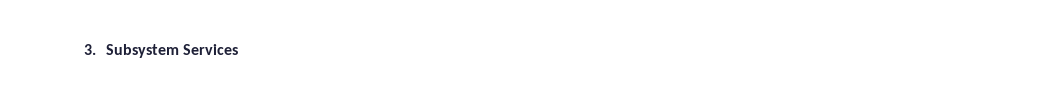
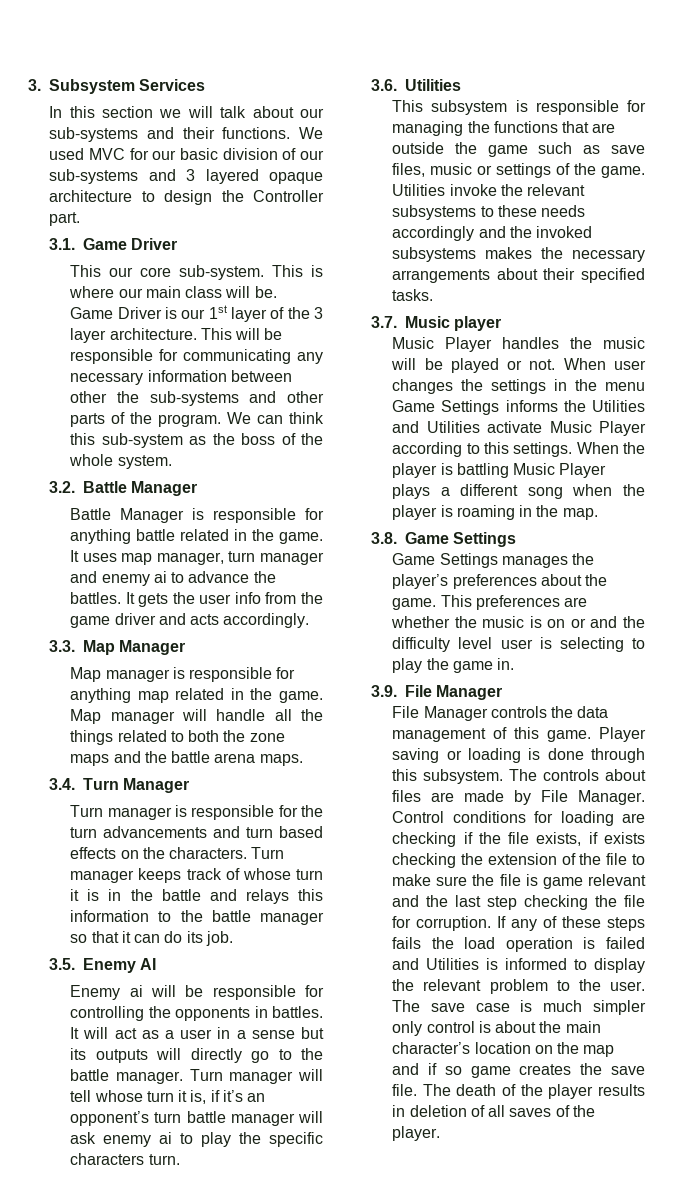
+ In this section we will talk about our sub-systems and their functions. We used MVC for our basic division of our sub-systems and 3 layered opaque architecture to design the Controller part.
+ 3.1. Game Driver
+ This our core sub-system. This is where our main class will be. Game Driver is our 1st layer of the 3 layer architecture. This will be responsible for communicating any necessary information between other the sub-systems and other parts of the program. We can think this sub-system as the boss of the whole system.
+ 3.2. Battle Manager
+ Battle Manager is responsible for anything battle related in the game. It uses map manager, turn manager and enemy ai to advance the battles. It gets the user info from the game driver and acts accordingly.
+ 3.3. Map Manager
+ Map manager is responsible for anything map related in the game. Map manager will handle all the things related to both the zone maps and the battle arena maps.
+ 3.4. Turn Manager
+ Turn manager is responsible for the turn advancements and turn based effects on the characters. Turn manager keeps track of whose turn it is in the battle and relays this information to the battle manager so that it can do its job.
+ 3.5. Enemy AI
+ Enemy ai will be responsible for controlling the opponents in battles. It will act as a user in a sense but its outputs will directly go to the battle manager. Turn manager will tell whose turn it is, if it’s an opponent’s turn battle manager will ask enemy ai to play the specific characters turn.
+ 3.6. Utilities
+ This subsystem is responsible for managing the functions that are outside the game such as save files, music or settings of the game. Utilities invoke the relevant subsystems to these needs accordingly and the invoked subsystems makes the necessary arrangements about their specified tasks.
+ 3.7. Music player
+ Music Player handles the music will be played or not. When user changes the settings in the menu Game Settings informs the Utilities and Utilities activate Music Player according to this settings. When the player is battling Music Player plays a different song when the player is roaming in the map.
+ 3.8. Game Settings
+ Game Settings manages the player’s preferences about the game. This preferences are whether the music is on or and the difficulty level user is selecting to play the game in.
+ 3.9. File Manager
+ File Manager controls the data management of this game. Player saving or loading is done through this subsystem. The controls about files are made by File Manager. Control conditions for loading are checking if the file exists, if exists checking the extension of the file to make sure the file is game relevant and the last step checking the file for corruption. If any of these steps fails the load operation is failed and Utilities is informed to display the relevant problem to the user. The save case is much simpler only control is about the main character’s location on the map and if so game creates the save file. The death of the player results in deletion of all saves of the player.

